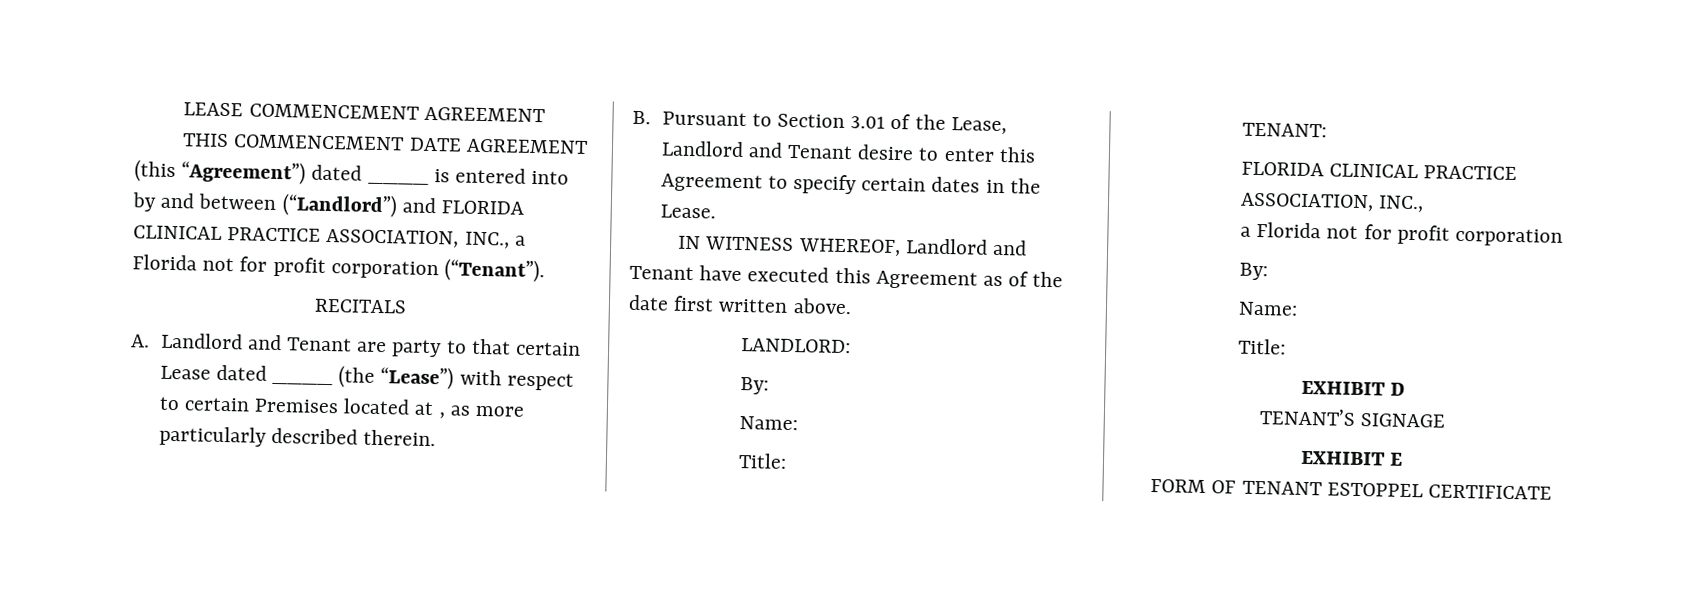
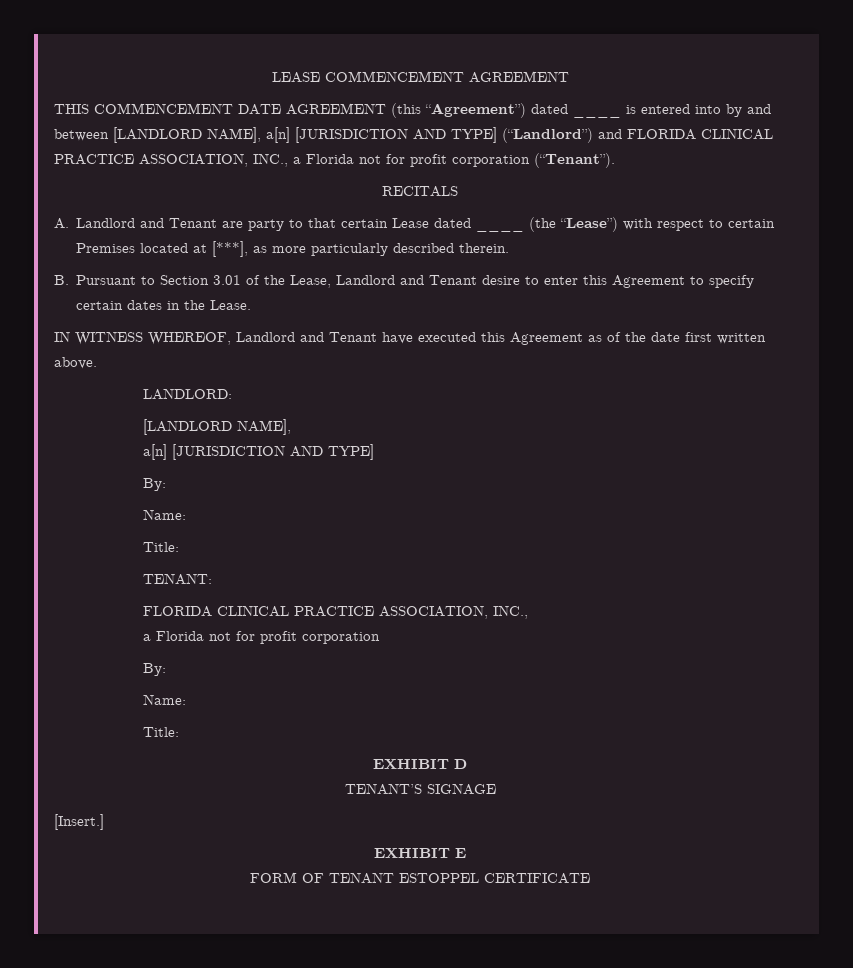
- THIS COMMENCEMENT DATE AGREEMENT (this “Agreement”) dated ____ is entered into by and between (“Landlord”) and FLORIDA CLINICAL PRACTICE ASSOCIATION, INC., a Florida not for profit corporation (“Tenant”).
+ THIS COMMENCEMENT DATE AGREEMENT (this “Agreement”) dated ____ is entered into by and between [LANDLORD NAME], a[n] [JURISDICTION AND TYPE] (“Landlord”) and FLORIDA CLINICAL PRACTICE ASSOCIATION, INC., a Florida not for profit corporation (“Tenant”).
- A. Landlord and Tenant are party to that certain Lease dated ____ (the “Lease”) with respect to certain Premises located at , as more particularly described therein.
+ A. Landlord and Tenant are party to that certain Lease dated ____ (the “Lease”) with respect to certain Premises located at [***], as more particularly described therein.
  LANDLORD:
+ [LANDLORD NAME],
+ a[n] [JURISDICTION AND TYPE]
+ [Insert.]

